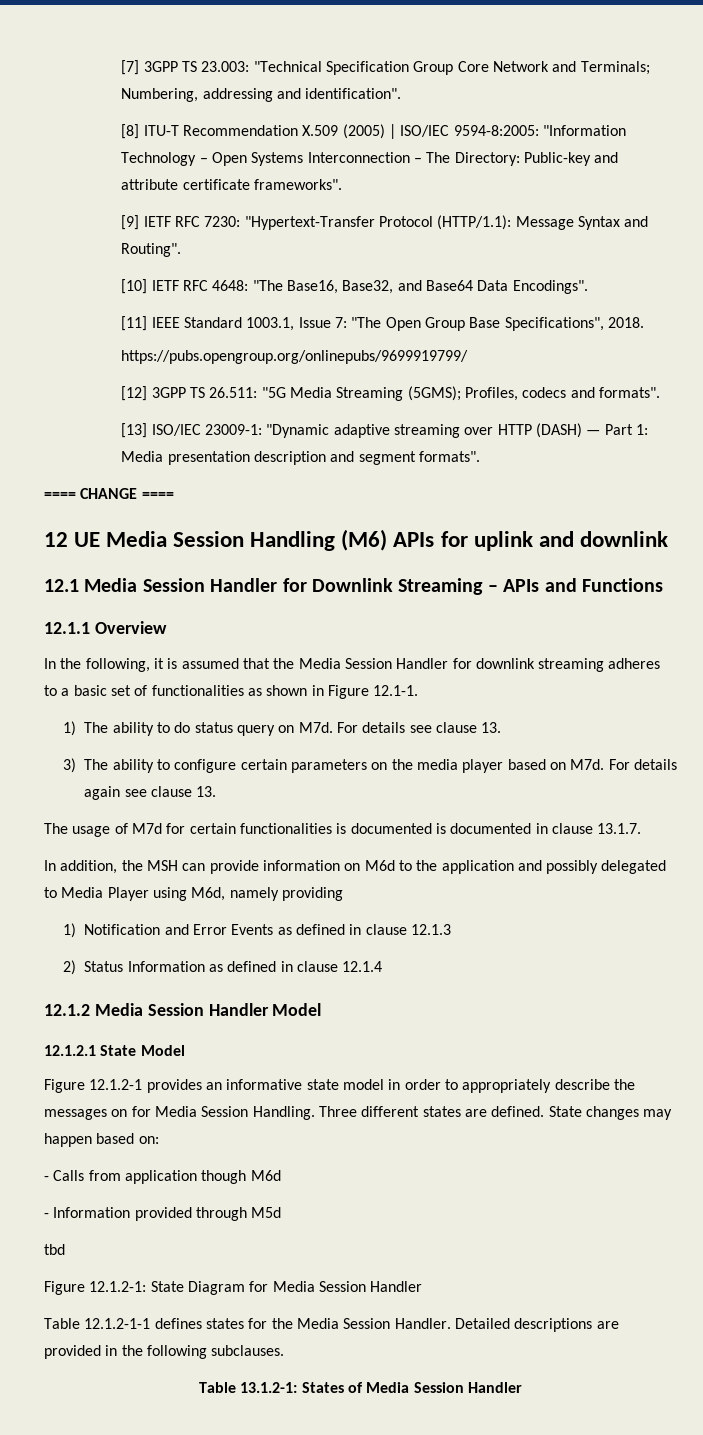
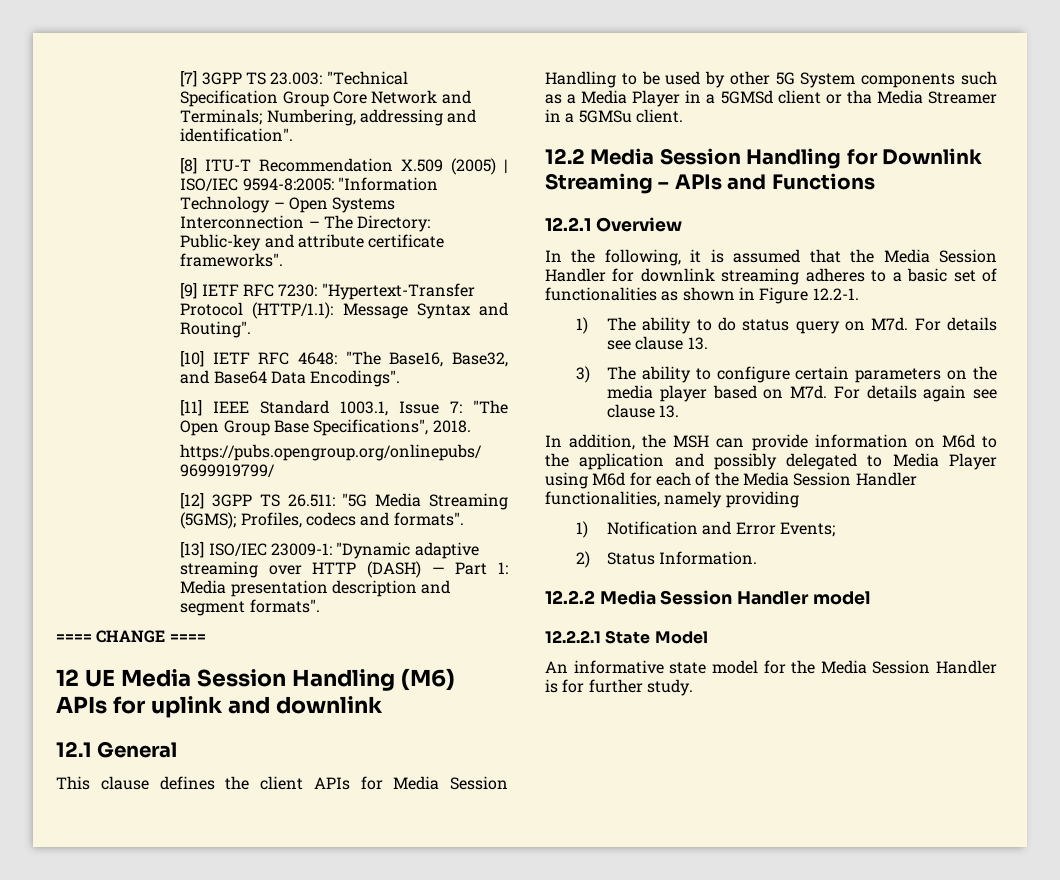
- 12.1 Media Session Handler for Downlink Streaming – APIs and Functions
+ 12.1 General
+ This clause defines the client APIs for Media Session Handling to be used by other 5G System components such as a Media Player in a 5GMSd client or tha Media Streamer in a 5GMSu client.
+ 12.2 Media Session Handling for Downlink Streaming – APIs and Functions
- 12.1.1 Overview
+ 12.2.1 Overview
- In the following, it is assumed that the Media Session Handler for downlink streaming adheres to a basic set of functionalities as shown in Figure 12.1-1.
+ In the following, it is assumed that the Media Session Handler for downlink streaming adheres to a basic set of functionalities as shown in Figure 12.2-1.
- The usage of M7d for certain functionalities is documented is documented in clause 13.1.7.
- In addition, the MSH can provide information on M6d to the application and possibly delegated to Media Player using M6d, namely providing
+ In addition, the MSH can provide information on M6d to the application and possibly delegated to Media Player using M6d for each of the Media Session Handler functionalities, namely providing
- 1) Notification and Error Events as defined in clause 12.1.3
- 2) Status Information as defined in clause 12.1.4
- 12.1.2 Media Session Handler Model
- 12.1.2.1 State Model
+ 1) Notification and Error Events;
+ 2) Status Information.
+ 12.2.2 Media Session Handler model
+ 12.2.2.1 State Model
- Figure 12.1.2-1 provides an informative state model in order to appropriately describe the messages on for Media Session Handling. Three different states are defined. State changes may happen based on:
- - Calls from application though M6d
- - Information provided through M5d
- tbd
- Figure 12.1.2-1: State Diagram for Media Session Handler
- Table 12.1.2-1-1 defines states for the Media Session Handler. Detailed descriptions are provided in the following subclauses.
- Table 13.1.2-1: States of Media Session Handler
+ An informative state model for the Media Session Handler is for further study.

